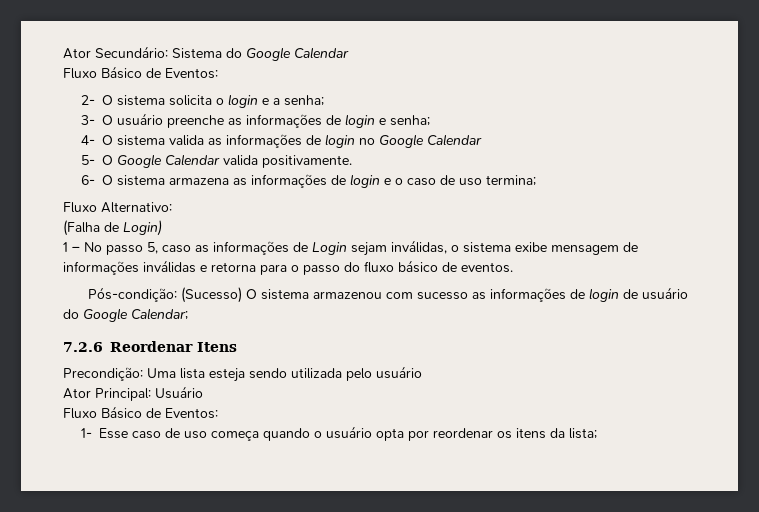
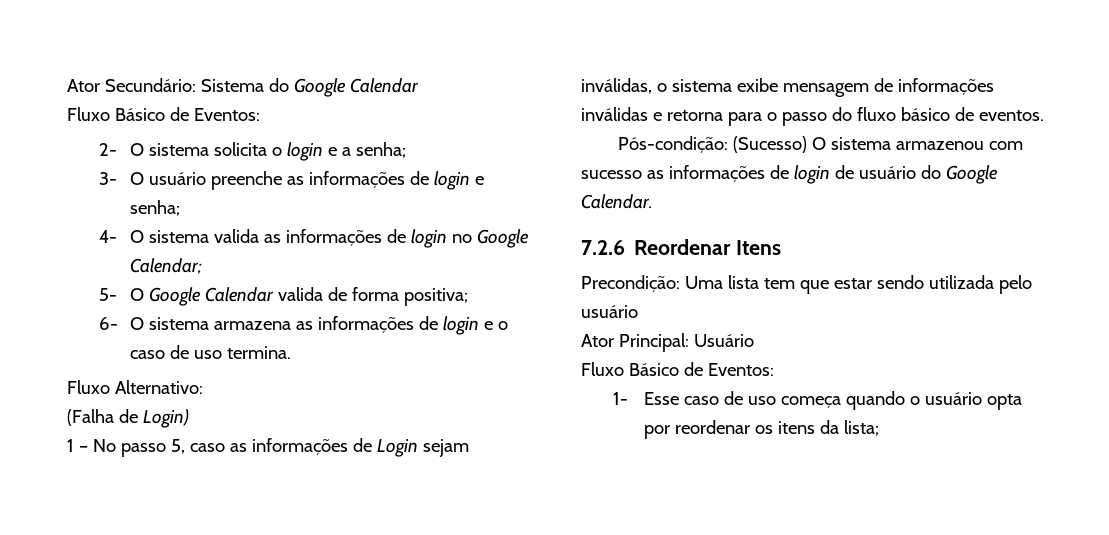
- 4- O sistema valida as informações de login no Google Calendar
+ 4- O sistema valida as informações de login no Google Calendar;
- 5- O Google Calendar valida positivamente.
+ 5- O Google Calendar valida de forma positiva;
- 6- O sistema armazena as informações de login e o caso de uso termina;
+ 6- O sistema armazena as informações de login e o caso de uso termina.
- Pós-condição: (Sucesso) O sistema armazenou com sucesso as informações de login de usuário do Google Calendar;
+ Pós-condição: (Sucesso) O sistema armazenou com sucesso as informações de login de usuário do Google Calendar.
- Precondição: Uma lista esteja sendo utilizada pelo usuário
+ Precondição: Uma lista tem que estar sendo utilizada pelo usuário

